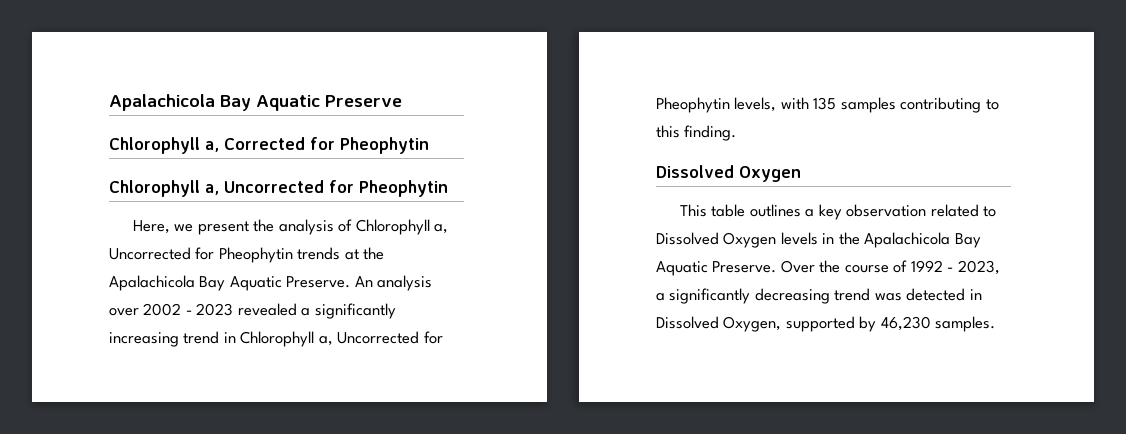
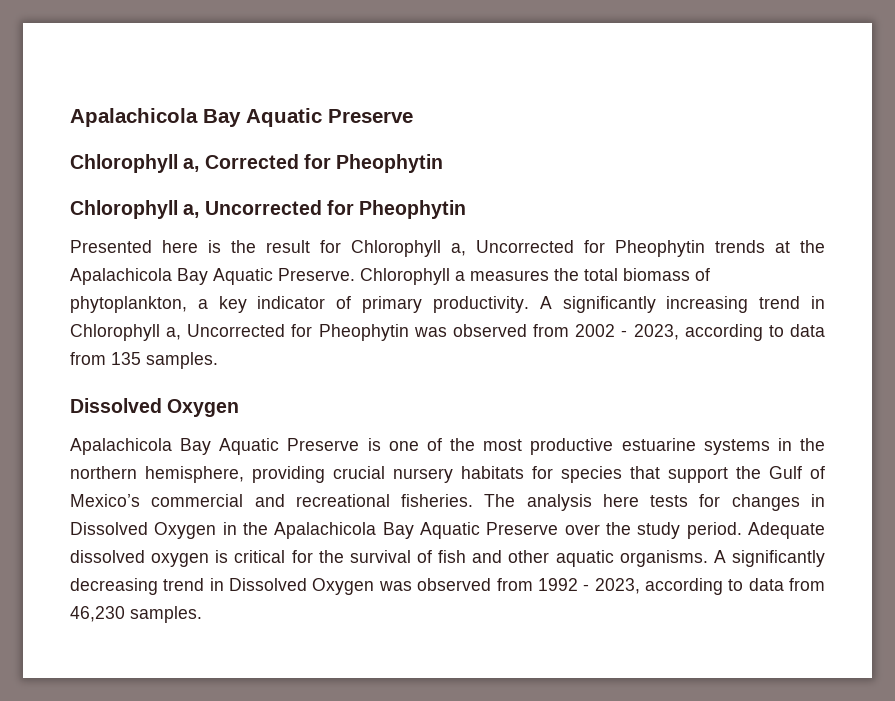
- Here, we present the analysis of Chlorophyll a, Uncorrected for Pheophytin trends at the Apalachicola Bay Aquatic Preserve.
+ Presented here is the result for Chlorophyll a, Uncorrected for Pheophytin trends at the Apalachicola Bay Aquatic Preserve.
- An analysis over 2002 - 2023 revealed a significantly increasing trend in Chlorophyll a, Uncorrected for Pheophytin levels, with 135 samples contributing to this finding.
+ Chlorophyll a measures the total biomass of phytoplankton, a key indicator of primary productivity. A significantly increasing trend in Chlorophyll a, Uncorrected for Pheophytin was observed from 2002 - 2023, according to data from 135 samples.
  Dissolved Oxygen
- This table outlines a key observation related to Dissolved Oxygen levels in the Apalachicola Bay Aquatic Preserve. Over the course of 1992 - 2023, a significantly decreasing trend was detected in Dissolved Oxygen, supported by 46,230 samples.
+ Apalachicola Bay Aquatic Preserve is one of the most productive estuarine systems in the northern hemisphere, providing crucial nursery habitats for species that support the Gulf of Mexico’s commercial and recreational fisheries. The analysis here tests for changes in Dissolved Oxygen in the Apalachicola Bay Aquatic Preserve over the study period. Adequate dissolved oxygen is critical for the survival of fish and other aquatic organisms. A significantly decreasing trend in Dissolved Oxygen was observed from 1992 - 2023, according to data from 46,230 samples.

